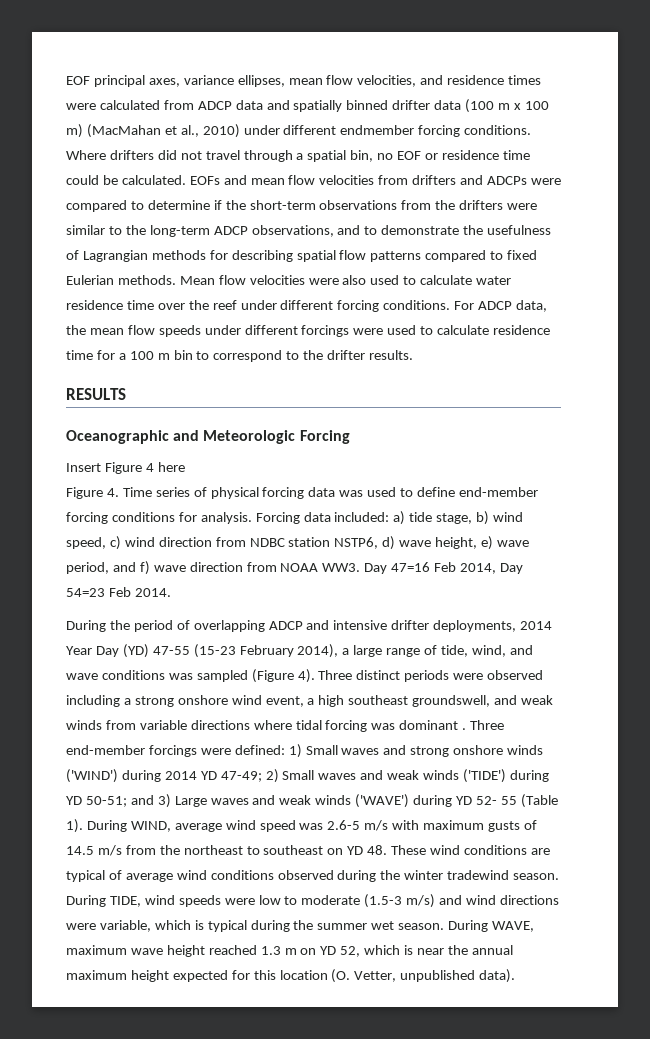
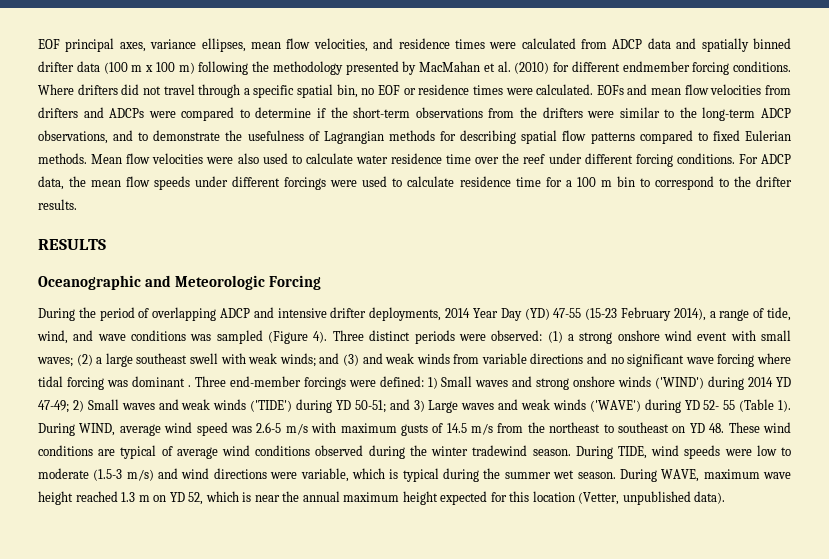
- EOF principal axes, variance ellipses, mean flow velocities, and residence times were calculated from ADCP data and spatially binned drifter data (100 m x 100 m) (MacMahan et al., 2010) under different endmember forcing conditions.
+ EOF principal axes, variance ellipses, mean flow velocities, and residence times were calculated from ADCP data and spatially binned drifter data (100 m x 100 m) following the methodology presented by MacMahan et al. (2010) for different endmember forcing conditions.
- Where drifters did not travel through a spatial bin, no EOF or residence time could be calculated.
+ Where drifters did not travel through a specific spatial bin, no EOF or residence times were calculated.
- Insert Figure 4 here
- Figure 4. Time series of physical forcing data was used to define end-member forcing conditions for analysis. Forcing data included: a) tide stage, b) wind speed, c) wind direction from NDBC station NSTP6, d) wave height, e) wave period, and f) wave direction from NOAA WW3. Day 47=16 Feb 2014, Day 54=23 Feb 2014.
- During the period of overlapping ADCP and intensive drifter deployments, 2014 Year Day (YD) 47-55 (15-23 February 2014), a large range of tide, wind, and wave conditions was sampled (Figure 4).
+ During the period of overlapping ADCP and intensive drifter deployments, 2014 Year Day (YD) 47-55 (15-23 February 2014), a range of tide, wind, and wave conditions was sampled (Figure 4).
- Three distinct periods were observed including a strong onshore wind event, a high southeast groundswell, and weak winds from variable directions where tidal forcing was dominant .
+ Three distinct periods were observed: (1) a strong onshore wind event with small waves; (2) a large southeast swell with weak winds; and (3) and weak winds from variable directions and no significant wave forcing where tidal forcing was dominant .
- During WAVE, maximum wave height reached 1.3 m on YD 52, which is near the annual maximum height expected for this location (O. Vetter, unpublished data).
+ During WAVE, maximum wave height reached 1.3 m on YD 52, which is near the annual maximum height expected for this location (Vetter, unpublished data).

